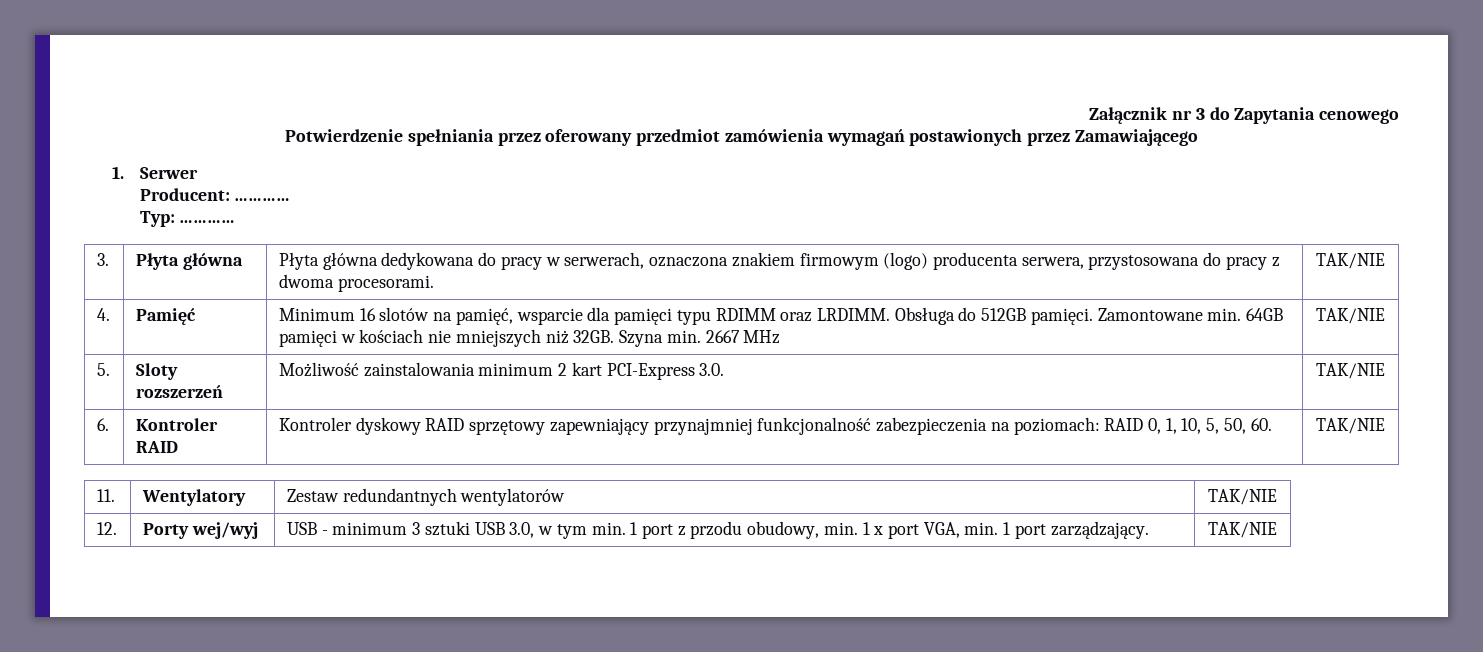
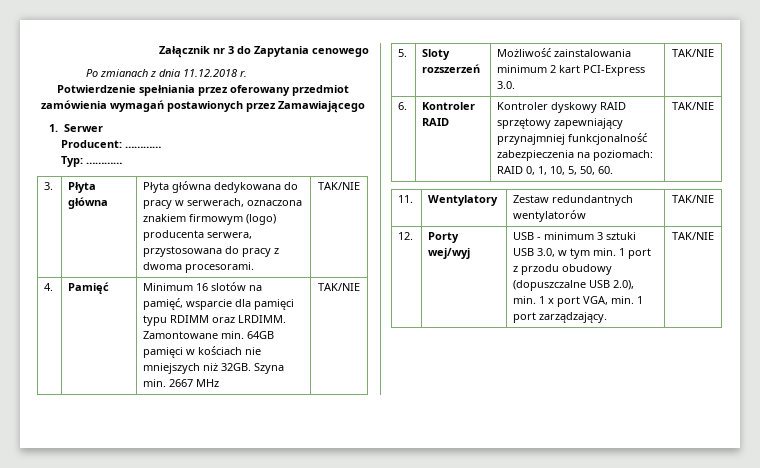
+ Po zmianach z dnia 11.12.2018 r.
- 4. | Pamięć | Minimum 16 slotów na pamięć, wsparcie dla pamięci typu RDIMM oraz LRDIMM. Obsługa do 512GB pamięci. Zamontowane min. 64GB pamięci w kościach nie mniejszych niż 32GB. Szyna min. 2667 MHz | TAK/NIE
+ 4. | Pamięć | Minimum 16 slotów na pamięć, wsparcie dla pamięci typu RDIMM oraz LRDIMM. Zamontowane min. 64GB pamięci w kościach nie mniejszych niż 32GB. Szyna min. 2667 MHz | TAK/NIE
- 12. | Porty wej/wyj | USB - minimum 3 sztuki USB 3.0, w tym min. 1 port z przodu obudowy, min. 1 x port VGA, min. 1 port zarządzający. | TAK/NIE
+ 12. | Porty wej/wyj | USB - minimum 3 sztuki USB 3.0, w tym min. 1 port z przodu obudowy (dopuszczalne USB 2.0), min. 1 x port VGA, min. 1 port zarządzający. | TAK/NIE

